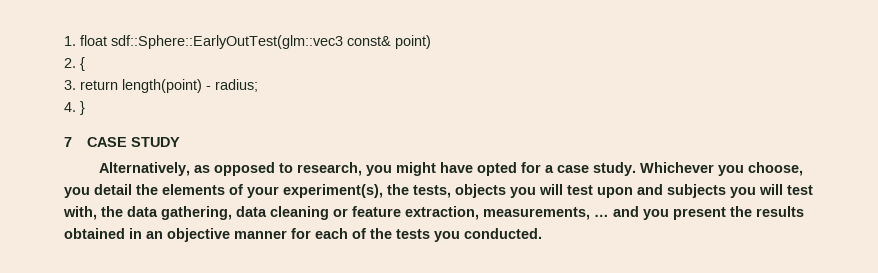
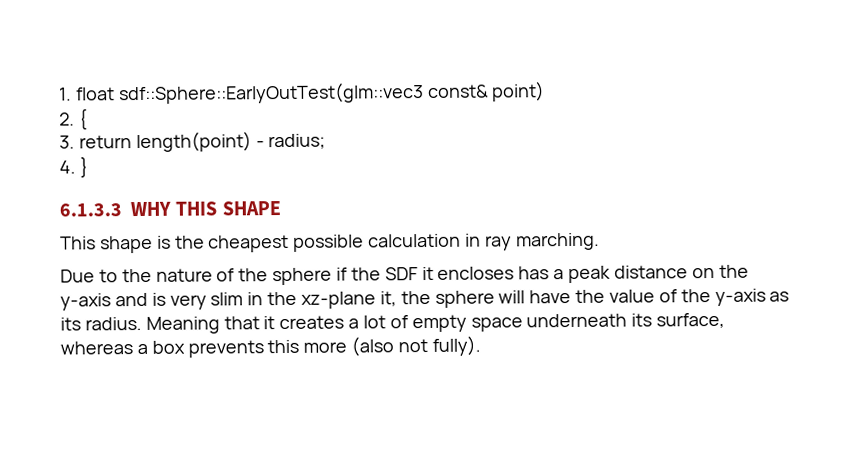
- 7 CASE STUDY
- Alternatively, as opposed to research, you might have opted for a case study. Whichever you choose, you detail the elements of your experiment(s), the tests, objects you will test upon and subjects you will test with, the data gathering, data cleaning or feature extraction, measurements, … and you present the results obtained in an objective manner for each of the tests you conducted.
+ 6.1.3.3 WHY THIS SHAPE
+ This shape is the cheapest possible calculation in ray marching.
+ Due to the nature of the sphere if the SDF it encloses has a peak distance on the y-axis and is very slim in the xz-plane it, the sphere will have the value of the y-axis as its radius. Meaning that it creates a lot of empty space underneath its surface, whereas a box prevents this more (also not fully).

